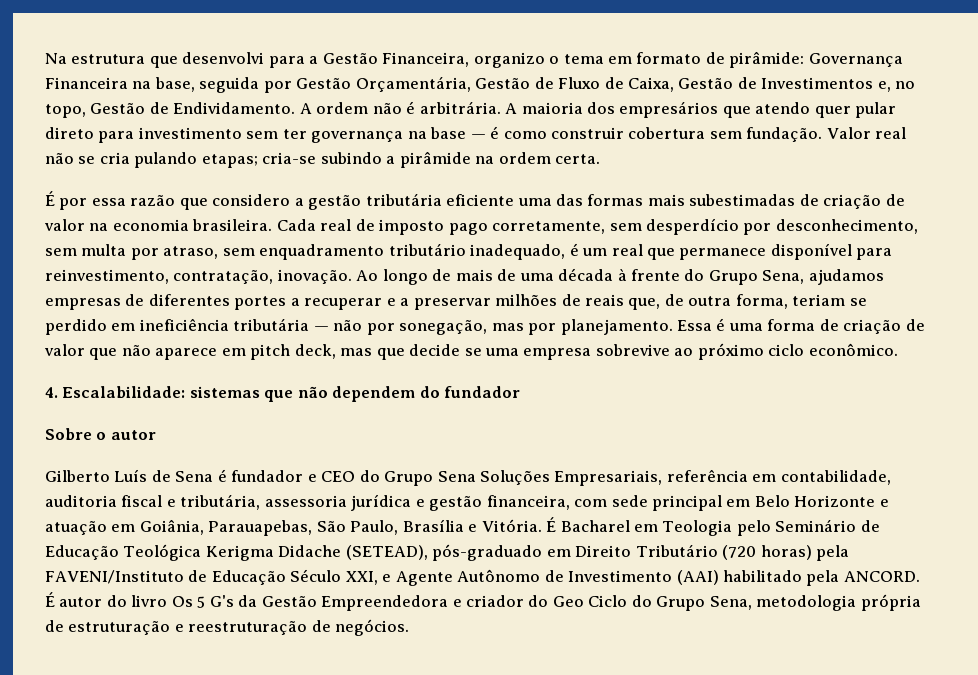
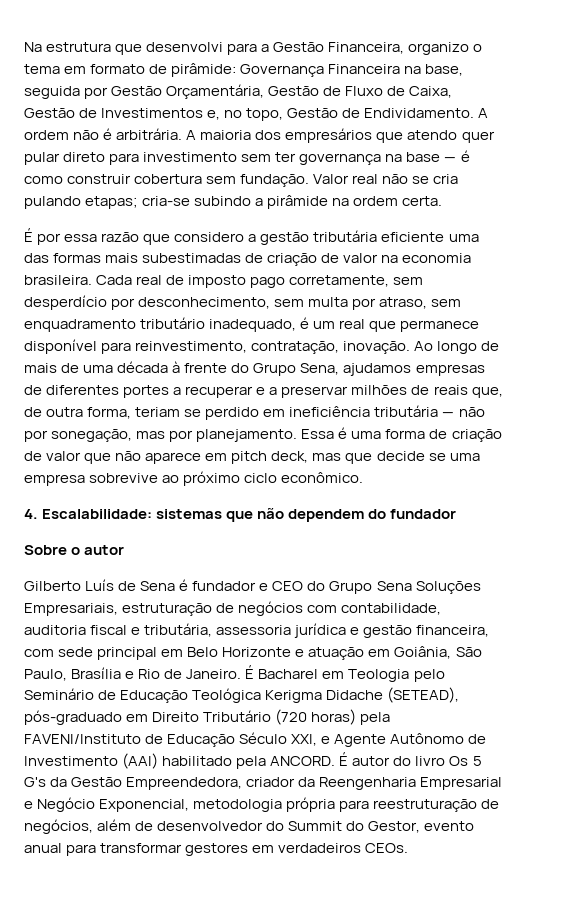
- Gilberto Luís de Sena é fundador e CEO do Grupo Sena Soluções Empresariais, referência em contabilidade, auditoria fiscal e tributária, assessoria jurídica e gestão financeira, com sede principal em Belo Horizonte e atuação em Goiânia, Parauapebas, São Paulo, Brasília e Vitória.
+ Gilberto Luís de Sena é fundador e CEO do Grupo Sena Soluções Empresariais, estruturação de negócios com contabilidade, auditoria fiscal e tributária, assessoria jurídica e gestão financeira, com sede principal em Belo Horizonte e atuação em Goiânia, São Paulo, Brasília e Rio de Janeiro.
- É autor do livro Os 5 G's da Gestão Empreendedora e criador do Geo Ciclo do Grupo Sena, metodologia própria de estruturação e reestruturação de negócios.
+ É autor do livro Os 5 G's da Gestão Empreendedora, criador da Reengenharia Empresarial e Negócio Exponencial, metodologia própria para reestruturação de negócios, além de desenvolvedor do Summit do Gestor, evento anual para transformar gestores em verdadeiros CEOs.

